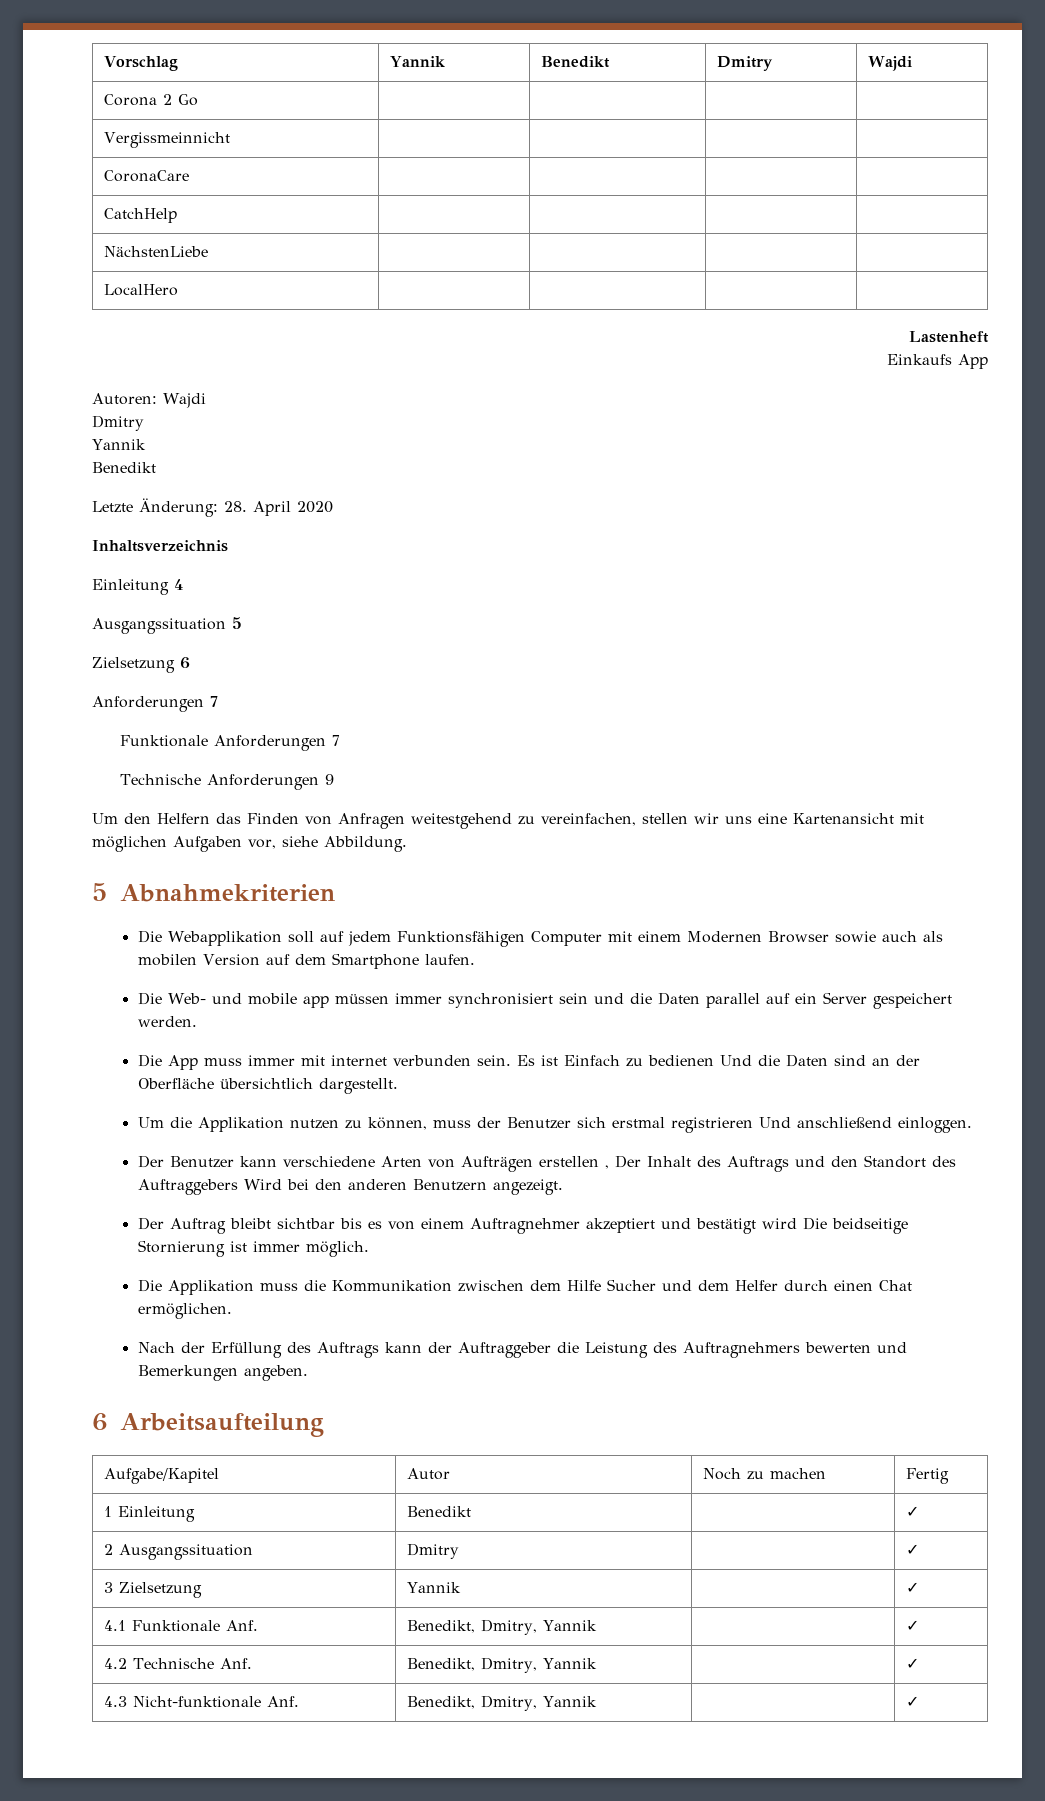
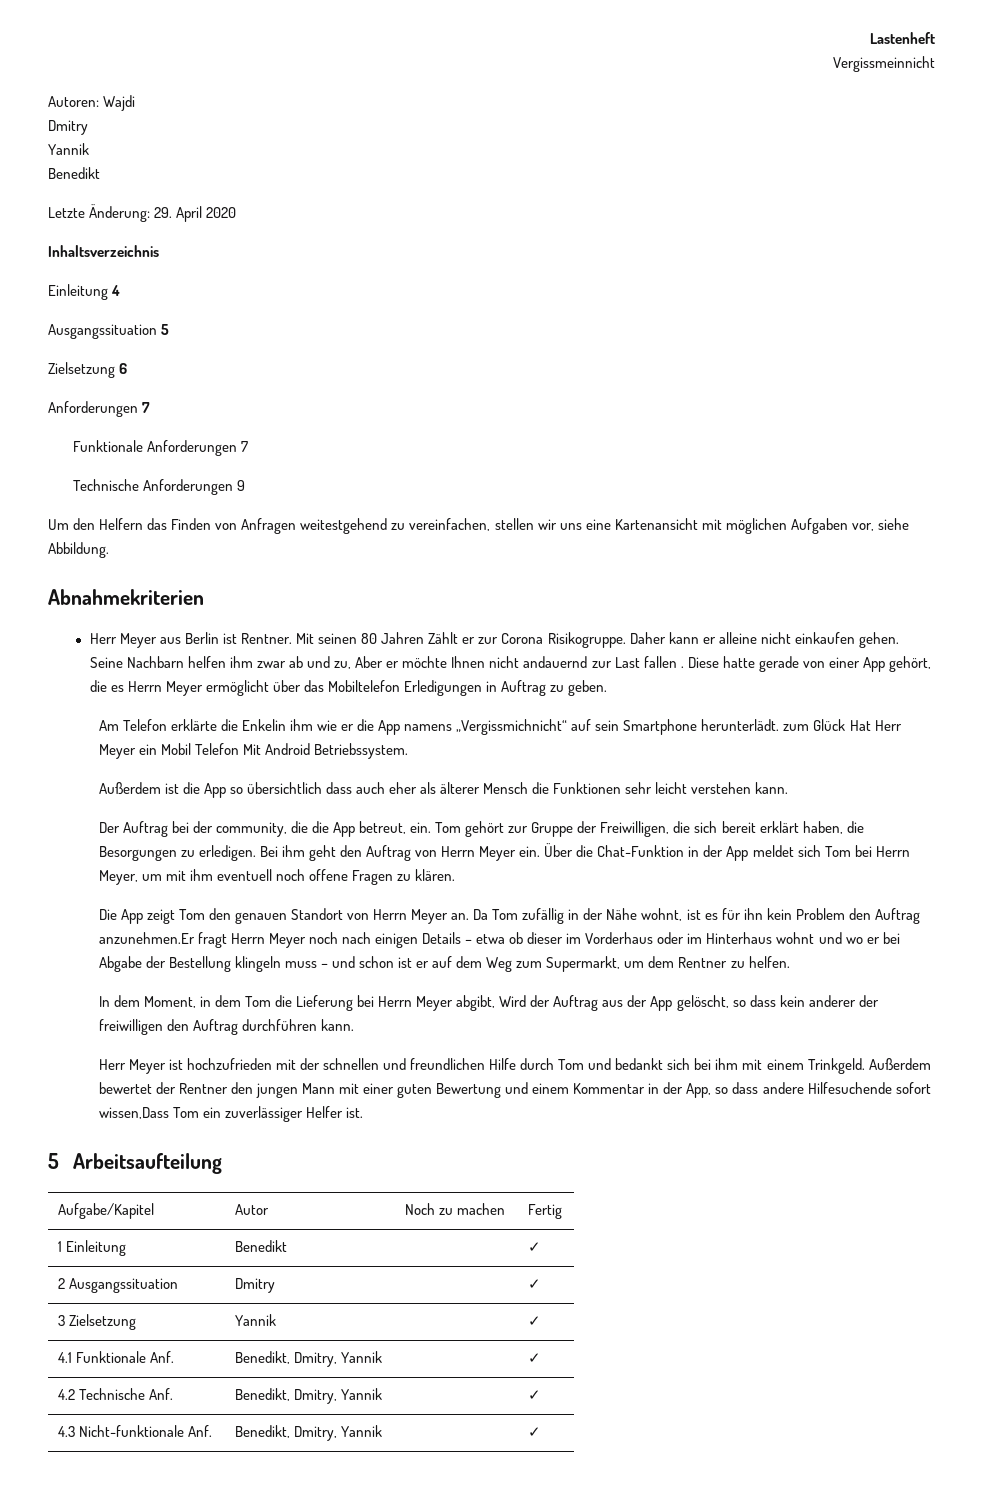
- Vorschlag | Yannik | Benedikt | Dmitry | Wajdi
- Corona 2 Go | | | |
- Vergissmeinnicht | | | |
- CoronaCare | | | |
- CatchHelp | | | |
- NächstenLiebe | | | |
- LocalHero | | | |
- Einkaufs App
+ Vergissmeinnicht
- Letzte Änderung: 28. April 2020
+ Letzte Änderung: 29. April 2020
- 5 Abnahmekriterien
+ Abnahmekriterien
- Die Webapplikation soll auf jedem Funktionsfähigen Computer mit einem Modernen Browser sowie auch als mobilen Version auf dem Smartphone laufen.
- Die Web- und mobile app müssen immer synchronisiert sein und die Daten parallel auf ein Server gespeichert werden.
- Die App muss immer mit internet verbunden sein. Es ist Einfach zu bedienen Und die Daten sind an der Oberfläche übersichtlich dargestellt.
- Um die Applikation nutzen zu können, muss der Benutzer sich erstmal registrieren Und anschließend einloggen.
- Der Benutzer kann verschiedene Arten von Aufträgen erstellen , Der Inhalt des Auftrags und den Standort des Auftraggebers Wird bei den anderen Benutzern angezeigt.
- Der Auftrag bleibt sichtbar bis es von einem Auftragnehmer akzeptiert und bestätigt wird Die beidseitige Stornierung ist immer möglich.
- Die Applikation muss die Kommunikation zwischen dem Hilfe Sucher und dem Helfer durch einen Chat ermöglichen.
- Nach der Erfüllung des Auftrags kann der Auftraggeber die Leistung des Auftragnehmers bewerten und Bemerkungen angeben.
- 6 Arbeitsaufteilung
+ Herr Meyer aus Berlin ist Rentner. Mit seinen 80 Jahren Zählt er zur Corona Risikogruppe. Daher kann er alleine nicht einkaufen gehen. Seine Nachbarn helfen ihm zwar ab und zu, Aber er möchte Ihnen nicht andauernd zur Last fallen . Diese hatte gerade von einer App gehört, die es Herrn Meyer ermöglicht über das Mobiltelefon Erledigungen in Auftrag zu geben.
+ Am Telefon erklärte die Enkelin ihm wie er die App namens „Vergissmichnicht“ auf sein Smartphone herunterlädt. zum Glück Hat Herr Meyer ein Mobil Telefon Mit Android Betriebssystem.
+ Außerdem ist die App so übersichtlich dass auch eher als älterer Mensch die Funktionen sehr leicht verstehen kann.
+ Der Auftrag bei der community, die die App betreut, ein. Tom gehört zur Gruppe der Freiwilligen, die sich bereit erklärt haben, die Besorgungen zu erledigen. Bei ihm geht den Auftrag von Herrn Meyer ein. Über die Chat-Funktion in der App meldet sich Tom bei Herrn Meyer, um mit ihm eventuell noch offene Fragen zu klären.
+ Die App zeigt Tom den genauen Standort von Herrn Meyer an. Da Tom zufällig in der Nähe wohnt, ist es für ihn kein Problem den Auftrag anzunehmen.Er fragt Herrn Meyer noch nach einigen Details – etwa ob dieser im Vorderhaus oder im Hinterhaus wohnt und wo er bei Abgabe der Bestellung klingeln muss – und schon ist er auf dem Weg zum Supermarkt, um dem Rentner zu helfen.
+ In dem Moment, in dem Tom die Lieferung bei Herrn Meyer abgibt, Wird der Auftrag aus der App gelöscht, so dass kein anderer der freiwilligen den Auftrag durchführen kann.
+ Herr Meyer ist hochzufrieden mit der schnellen und freundlichen Hilfe durch Tom und bedankt sich bei ihm mit einem Trinkgeld. Außerdem bewertet der Rentner den jungen Mann mit einer guten Bewertung und einem Kommentar in der App, so dass andere Hilfesuchende sofort wissen,Dass Tom ein zuverlässiger Helfer ist.
+ 5 Arbeitsaufteilung

